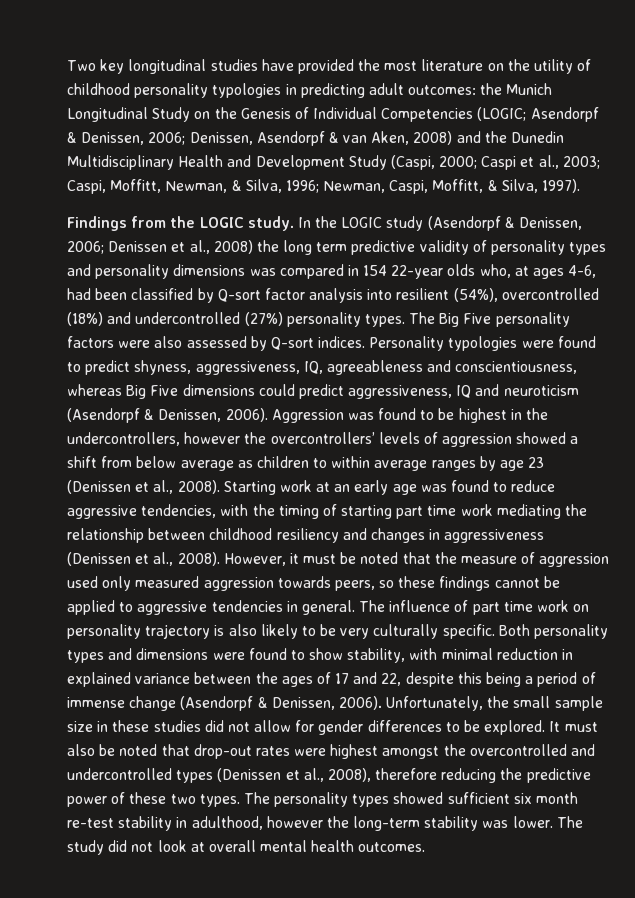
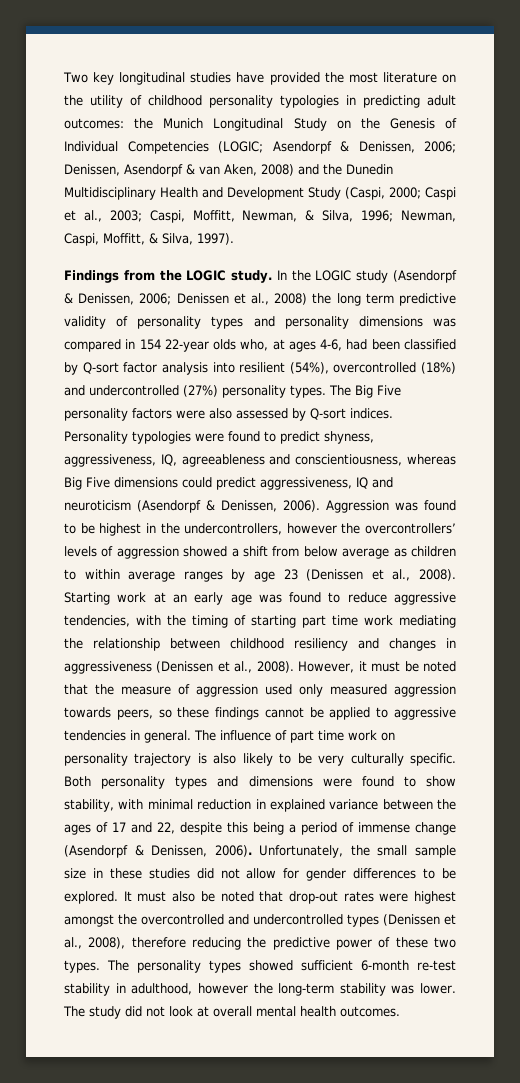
- The personality types showed sufficient six month re-test stability in adulthood, however the long-term stability was lower.
+ The personality types showed sufficient 6-month re-test stability in adulthood, however the long-term stability was lower.

